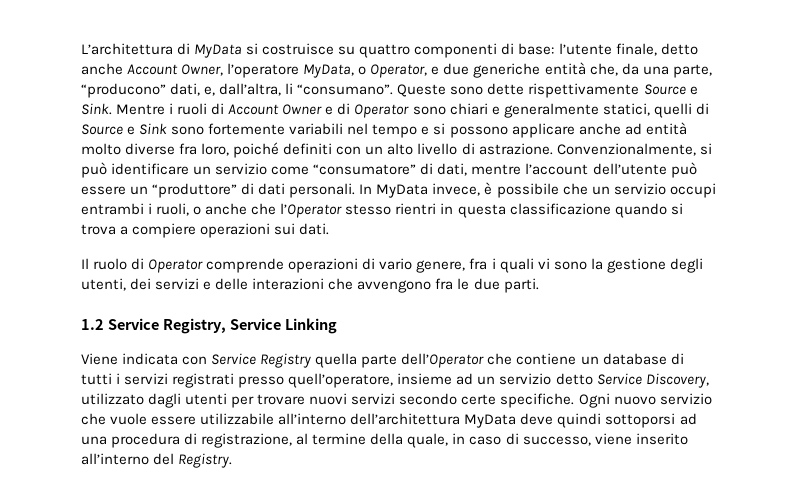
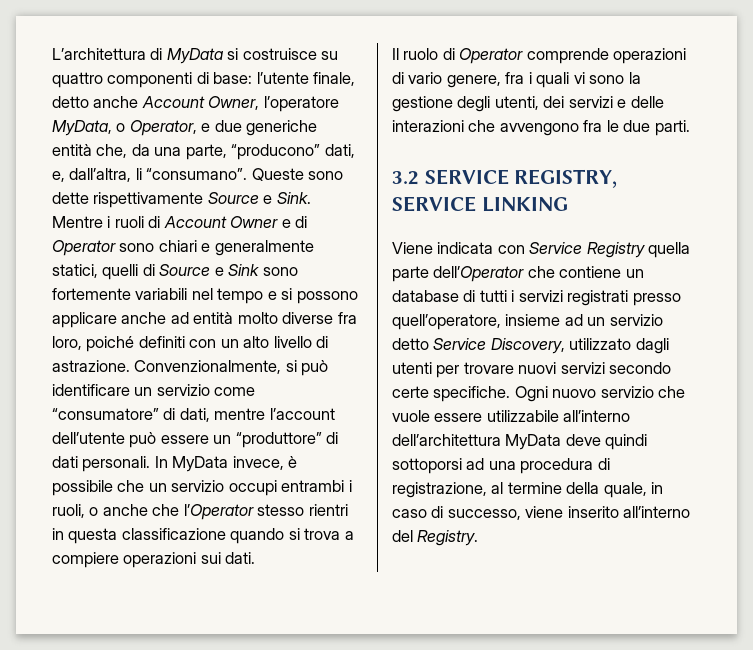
- 1.2 Service Registry, Service Linking
+ 3.2 SERVICE REGISTRY, SERVICE LINKING

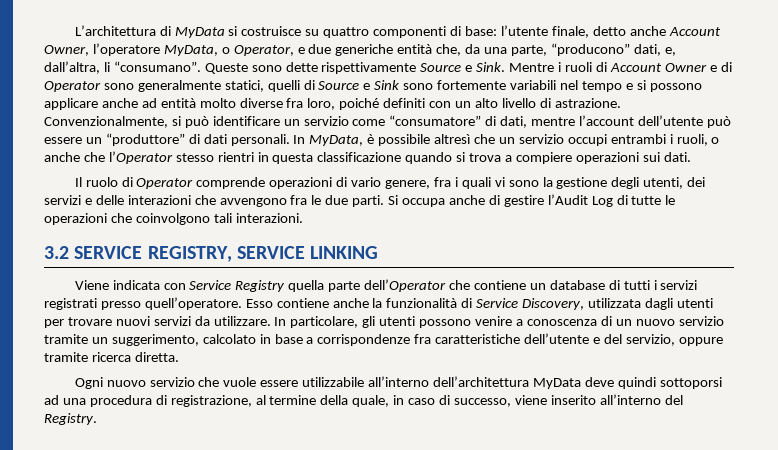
- Mentre i ruoli di Account Owner e di Operator sono chiari e generalmente statici, quelli di Source e Sink sono fortemente variabili nel tempo e si possono applicare anche ad entità molto diverse fra loro, poiché definiti con un alto livello di astrazione.
+ Mentre i ruoli di Account Owner e di Operator sono generalmente statici, quelli di Source e Sink sono fortemente variabili nel tempo e si possono applicare anche ad entità molto diverse fra loro, poiché definiti con un alto livello di astrazione.
- In MyData invece, è possibile che un servizio occupi entrambi i ruoli, o anche che l’Operator stesso rientri in questa classificazione quando si trova a compiere operazioni sui dati.
+ In MyData, è possibile altresì che un servizio occupi entrambi i ruoli, o anche che l’Operator stesso rientri in questa classificazione quando si trova a compiere operazioni sui dati.
+ Si occupa anche di gestire l’Audit Log di tutte le operazioni che coinvolgono tali interazioni.
- Viene indicata con Service Registry quella parte dell’Operator che contiene un database di tutti i servizi registrati presso quell’operatore, insieme ad un servizio detto Service Discovery, utilizzato dagli utenti per trovare nuovi servizi secondo certe specifiche. Ogni nuovo servizio che vuole essere utilizzabile all’interno dell’architettura MyData deve quindi sottoporsi ad una procedura di registrazione, al termine della quale, in caso di successo, viene inserito all’interno del Registry.
+ Viene indicata con Service Registry quella parte dell’Operator che contiene un database di tutti i servizi registrati presso quell’operatore. Esso contiene anche la funzionalità di Service Discovery, utilizzata dagli utenti per trovare nuovi servizi da utilizzare. In particolare, gli utenti possono venire a conoscenza di un nuovo servizio tramite un suggerimento, calcolato in base a corrispondenze fra caratteristiche dell’utente e del servizio, oppure tramite ricerca diretta.
+ Ogni nuovo servizio che vuole essere utilizzabile all’interno dell’architettura MyData deve quindi sottoporsi ad una procedura di registrazione, al termine della quale, in caso di successo, viene inserito all’interno del Registry.

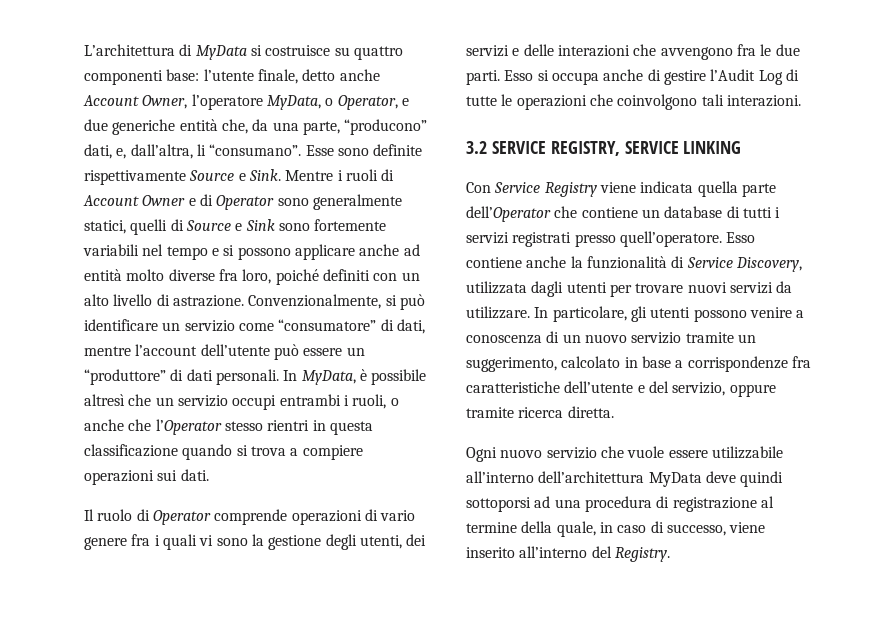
- L’architettura di MyData si costruisce su quattro componenti di base: l’utente finale, detto anche Account Owner, l’operatore MyData, o Operator, e due generiche entità che, da una parte, “producono” dati, e, dall’altra, li “consumano”.
+ L’architettura di MyData si costruisce su quattro componenti base: l’utente finale, detto anche Account Owner, l’operatore MyData, o Operator, e due generiche entità che, da una parte, “producono” dati, e, dall’altra, li “consumano”.
- Queste sono dette rispettivamente Source e Sink.
+ Esse sono definite rispettivamente Source e Sink.
- Il ruolo di Operator comprende operazioni di vario genere, fra i quali vi sono la gestione degli utenti, dei servizi e delle interazioni che avvengono fra le due parti.
+ Il ruolo di Operator comprende operazioni di vario genere fra i quali vi sono la gestione degli utenti, dei servizi e delle interazioni che avvengono fra le due parti.
- Si occupa anche di gestire l’Audit Log di tutte le operazioni che coinvolgono tali interazioni.
+ Esso si occupa anche di gestire l’Audit Log di tutte le operazioni che coinvolgono tali interazioni.
- Viene indicata con Service Registry quella parte dell’Operator che contiene un database di tutti i servizi registrati presso quell’operatore.
+ Con Service Registry viene indicata quella parte dell’Operator che contiene un database di tutti i servizi registrati presso quell’operatore.
- Ogni nuovo servizio che vuole essere utilizzabile all’interno dell’architettura MyData deve quindi sottoporsi ad una procedura di registrazione, al termine della quale, in caso di successo, viene inserito all’interno del Registry.
+ Ogni nuovo servizio che vuole essere utilizzabile all’interno dell’architettura MyData deve quindi sottoporsi ad una procedura di registrazione al termine della quale, in caso di successo, viene inserito all’interno del Registry.

